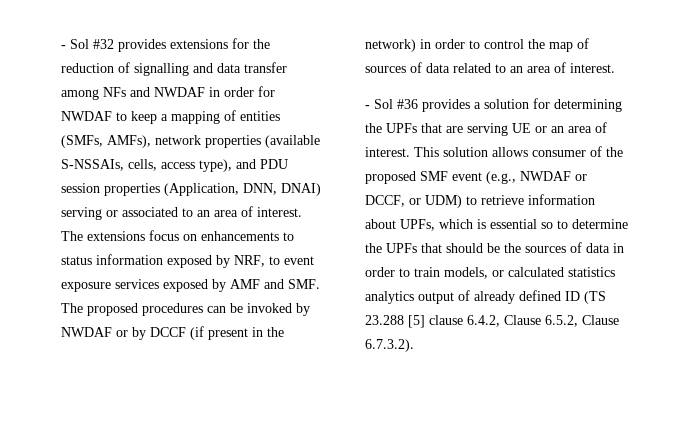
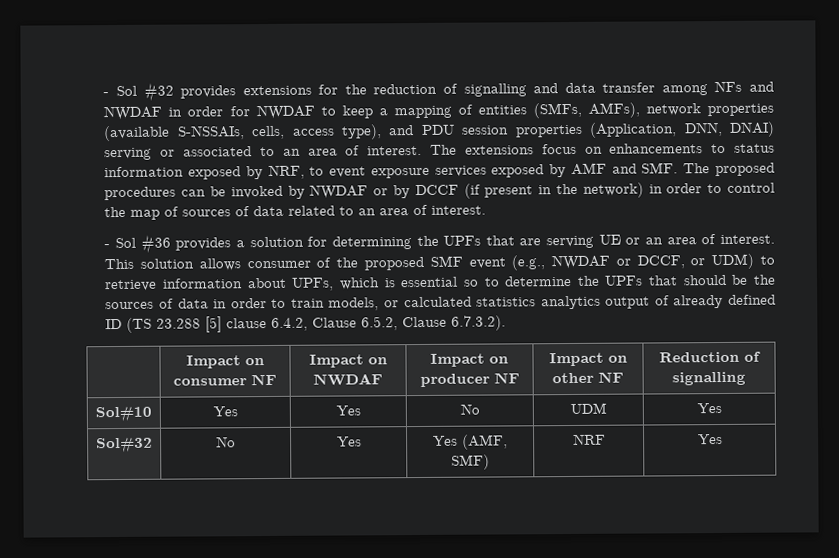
+ | Impact on consumer NF | Impact on NWDAF | Impact on producer NF | Impact on other NF | Reduction of signalling
+ Sol#10 | Yes | Yes | No | UDM | Yes
+ Sol#32 | No | Yes | Yes (AMF, SMF) | NRF | Yes

